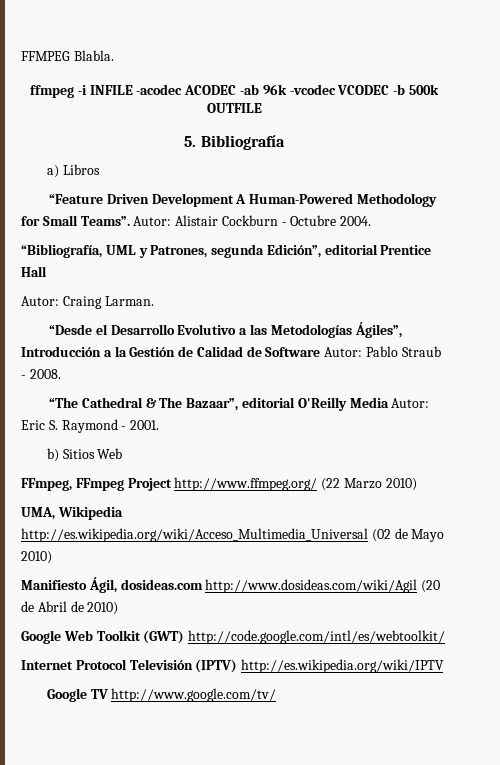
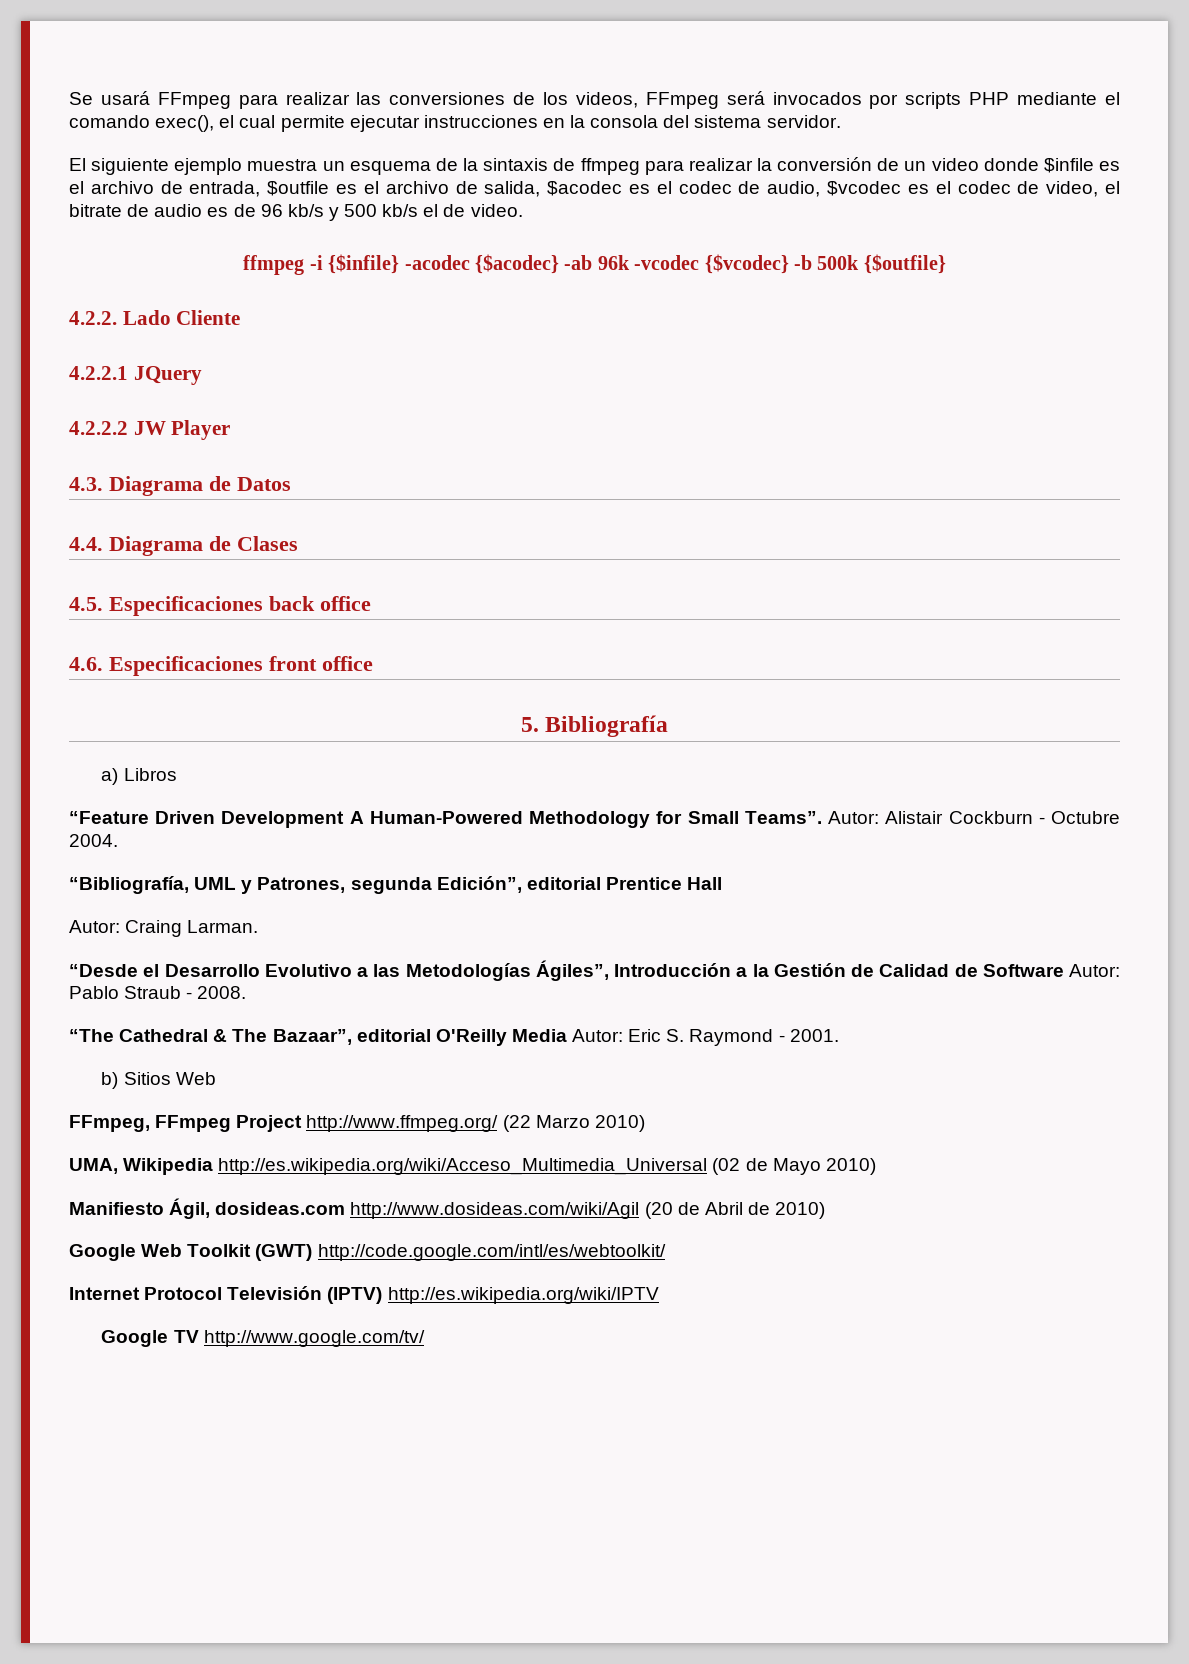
- FFMPEG Blabla.
+ Se usará FFmpeg para realizar las conversiones de los videos, FFmpeg será invocados por scripts PHP mediante el comando exec(), el cual permite ejecutar instrucciones en la consola del sistema servidor.
+ El siguiente ejemplo muestra un esquema de la sintaxis de ffmpeg para realizar la conversión de un video donde $infile es el archivo de entrada, $outfile es el archivo de salida, $acodec es el codec de audio, $vcodec es el codec de video, el bitrate de audio es de 96 kb/s y 500 kb/s el de video.
- ffmpeg -i INFILE -acodec ACODEC -ab 96k -vcodec VCODEC -b 500k OUTFILE
+ ffmpeg -i {$infile} -acodec {$acodec} -ab 96k -vcodec {$vcodec} -b 500k {$outfile}
+ 4.2.2. Lado Cliente
+ 4.2.2.1 JQuery
+ 4.2.2.2 JW Player
+ 4.3. Diagrama de Datos
+ 4.4. Diagrama de Clases
+ 4.5. Especificaciones back office
+ 4.6. Especificaciones front office

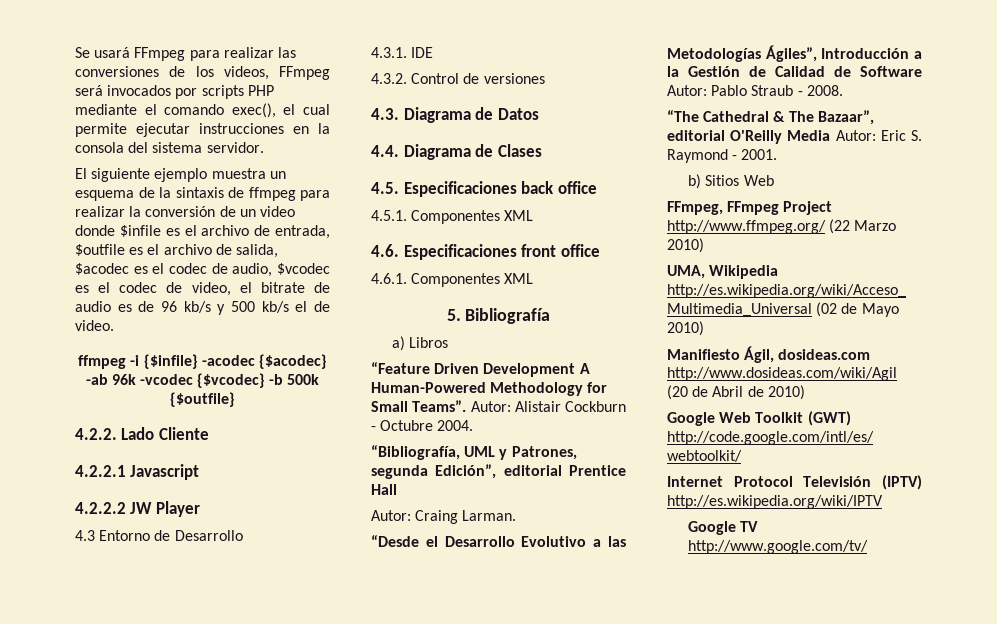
- 4.2.2.1 JQuery
+ 4.2.2.1 Javascript
+ 4.3 Entorno de Desarrollo
+ 4.3.1. IDE
+ 4.3.2. Control de versiones
+ 4.5.1. Componentes XML
+ 4.6.1. Componentes XML

